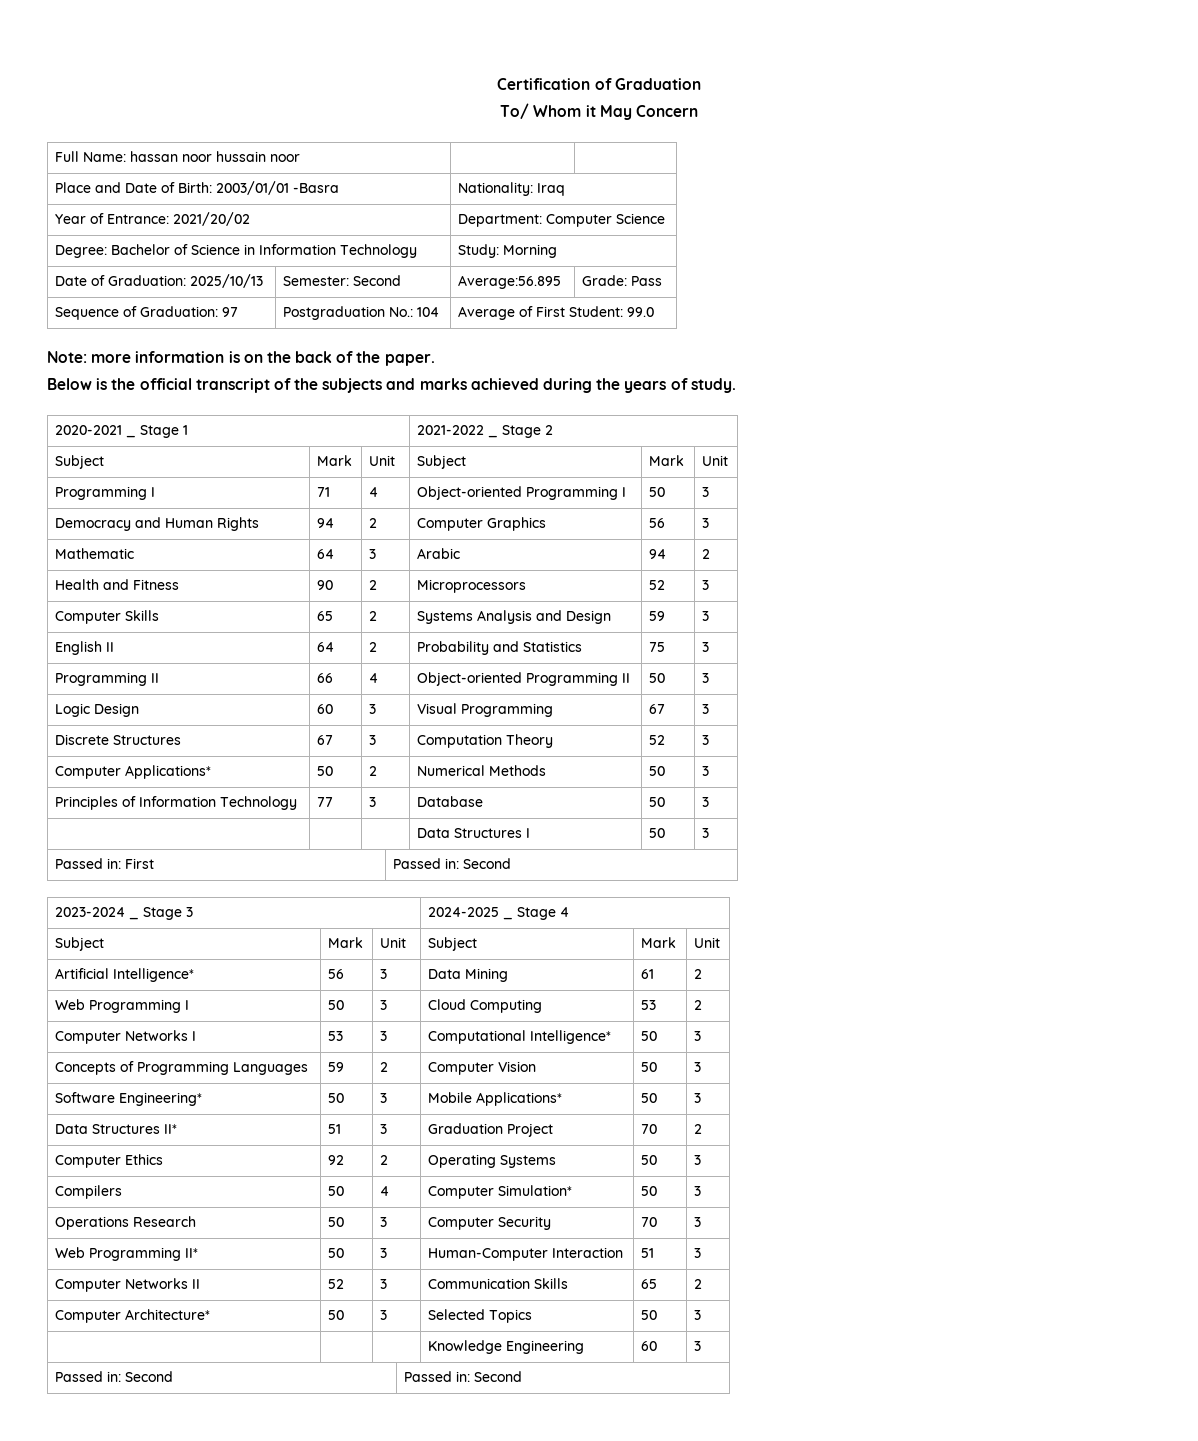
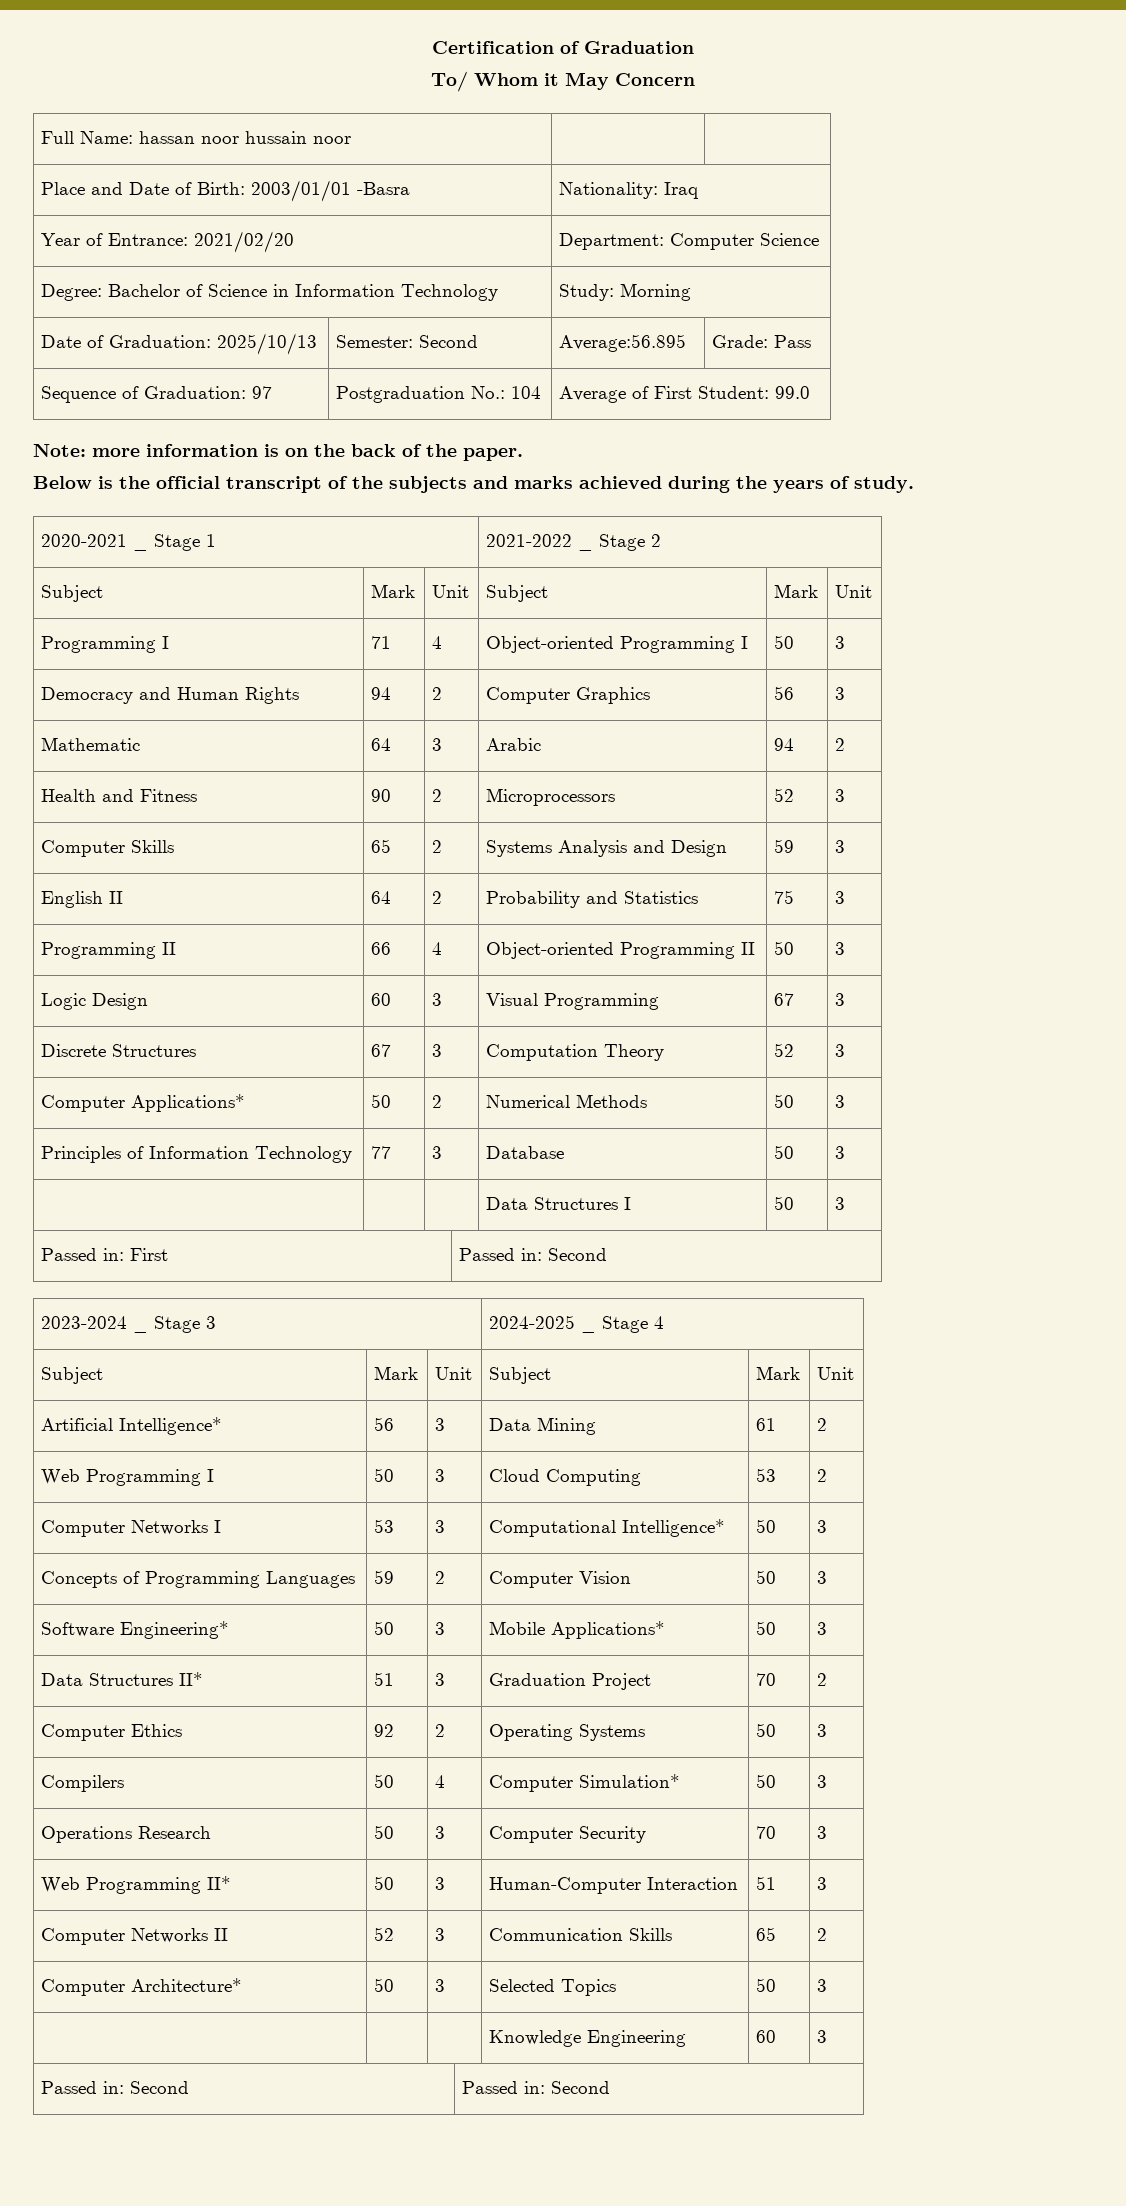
- Year of Entrance: 2021/20/02 | Department: Computer Science
+ Year of Entrance: 2021/02/20 | Department: Computer Science

